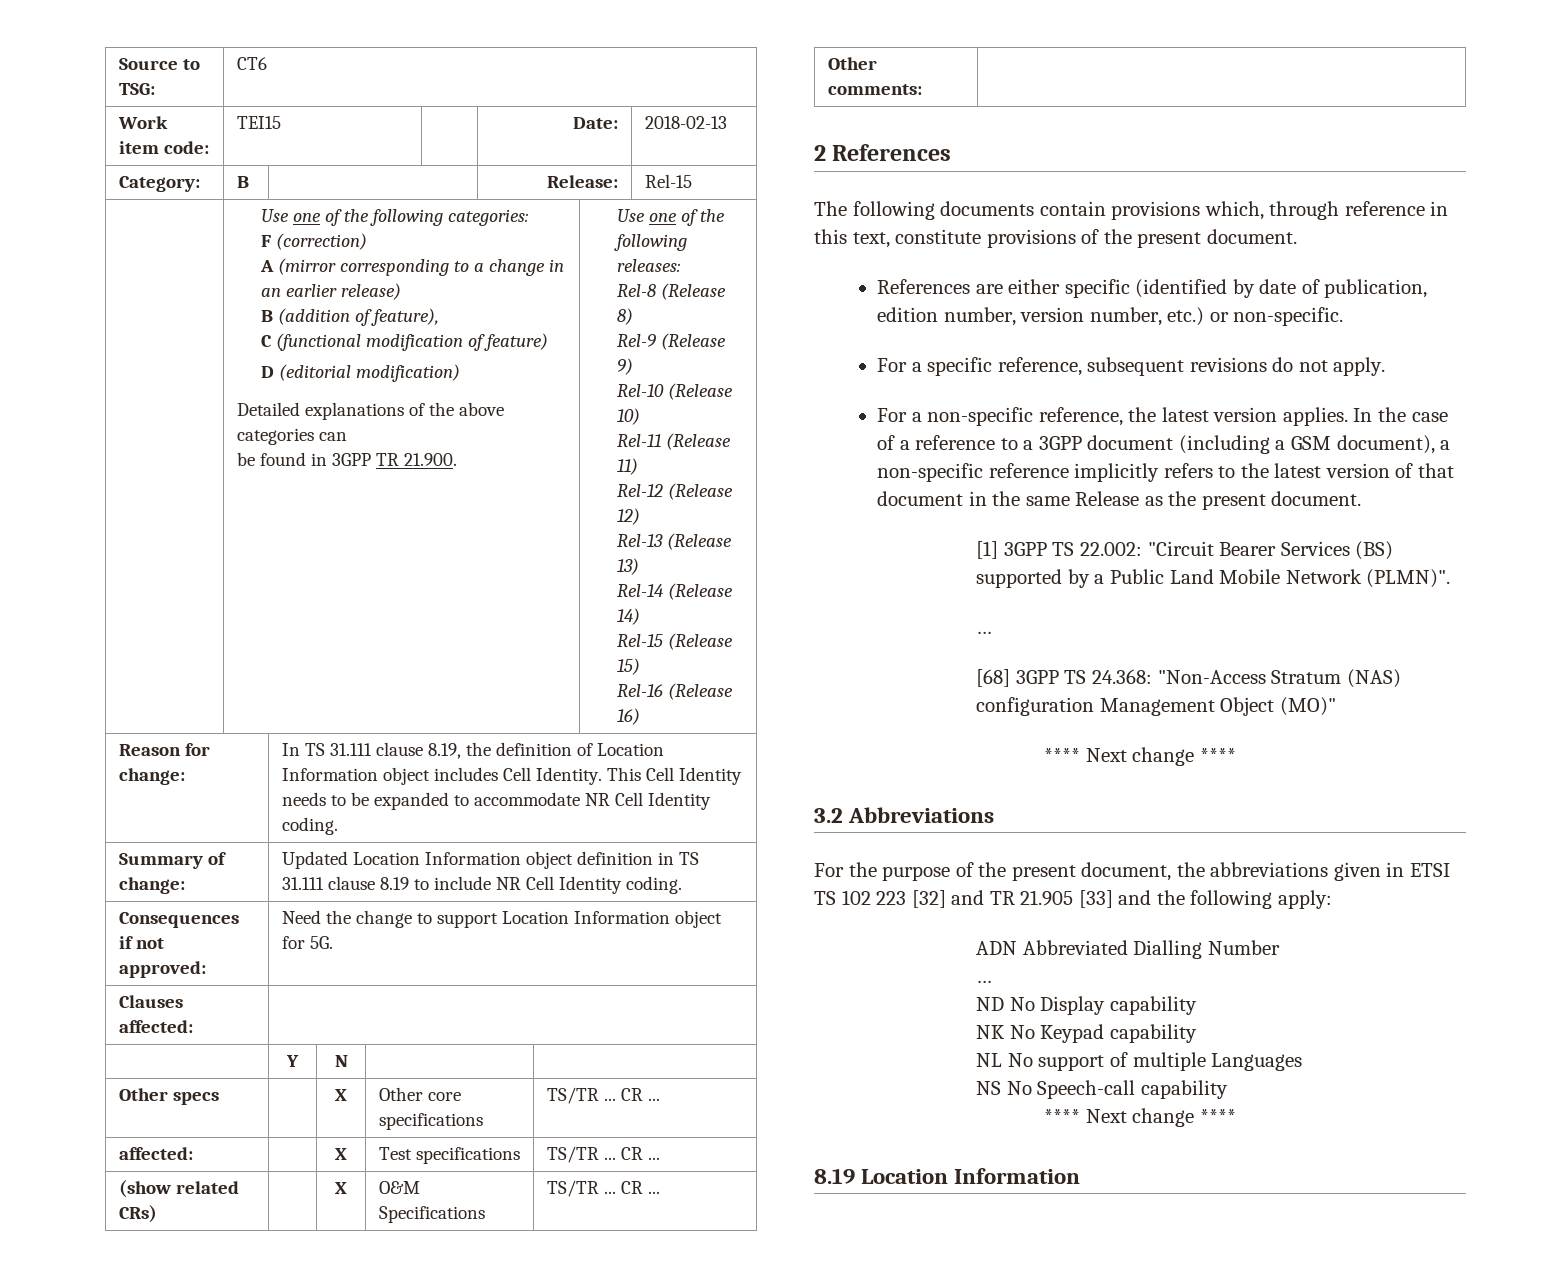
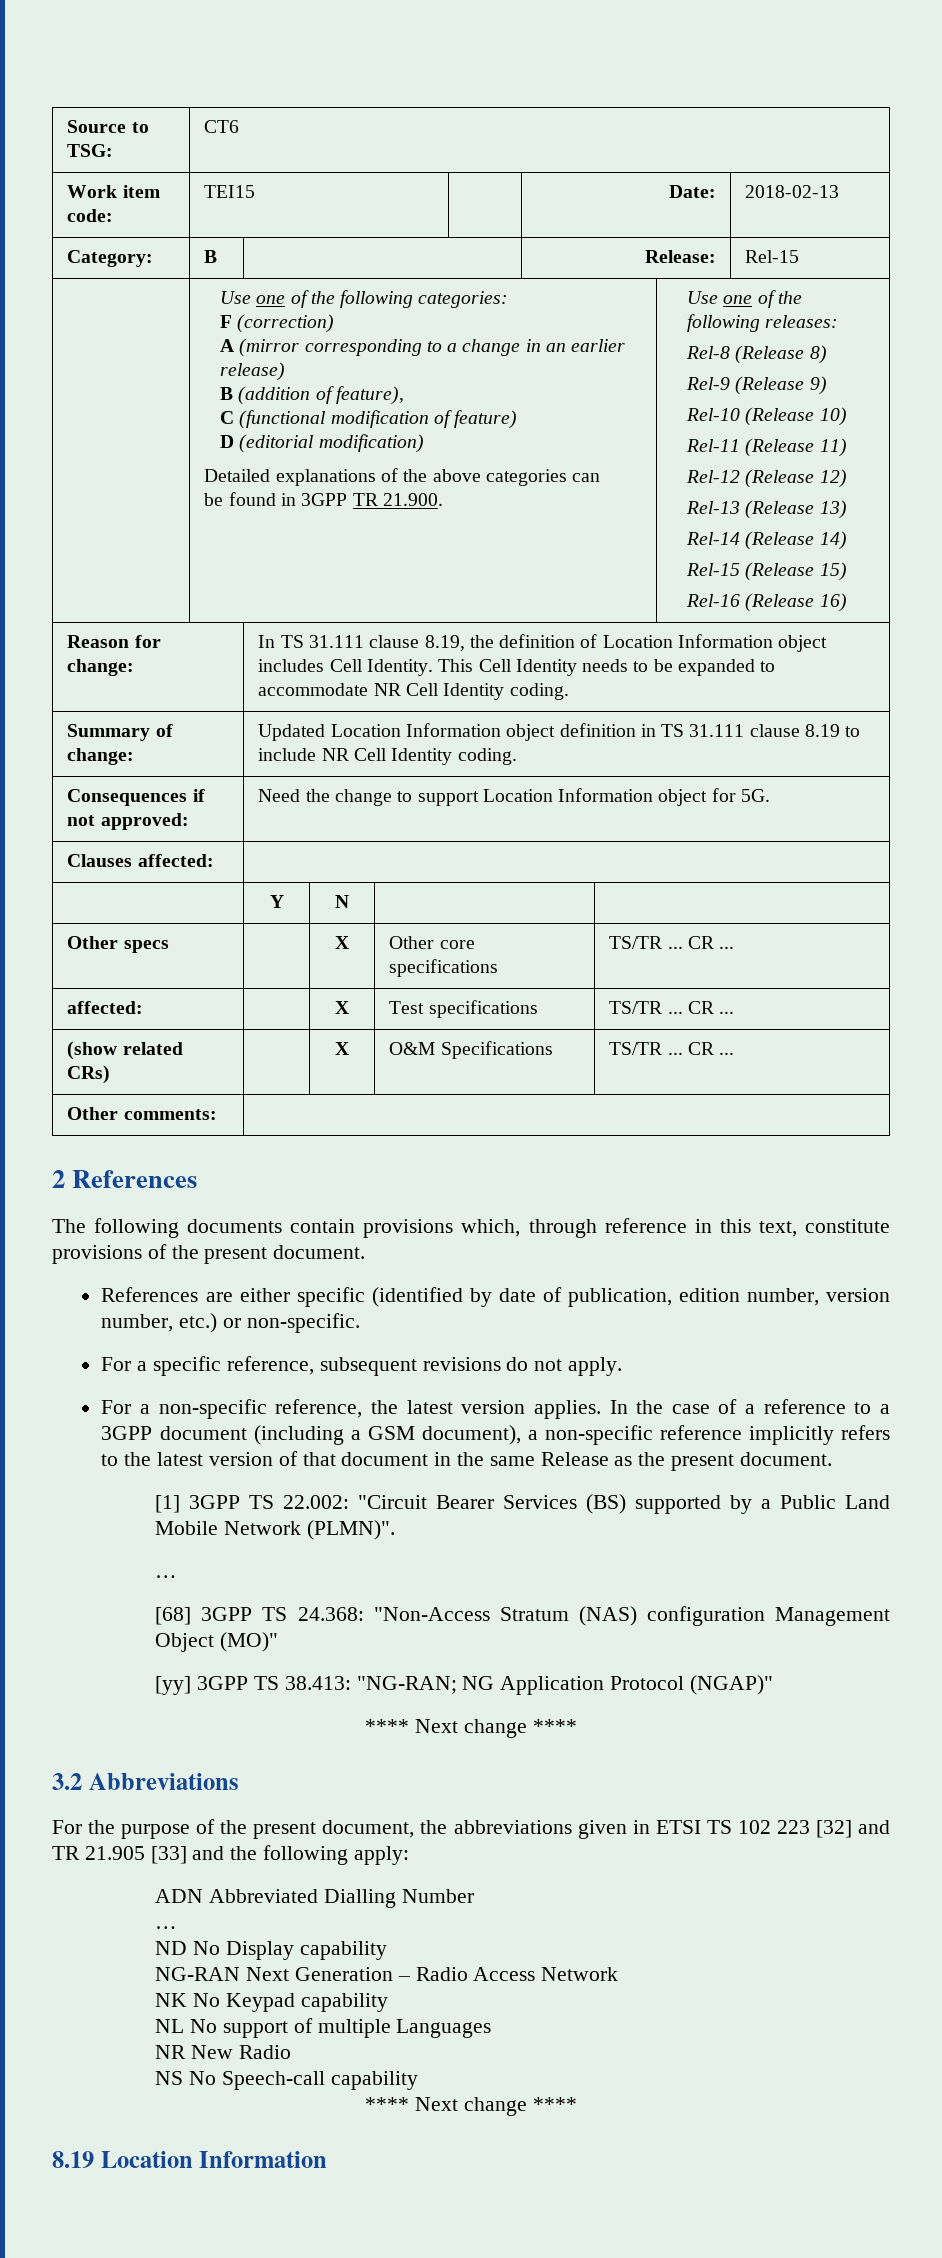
+ [yy] 3GPP TS 38.413: "NG-RAN; NG Application Protocol (NGAP)"
+ NG-RAN Next Generation – Radio Access Network
+ NR New Radio

